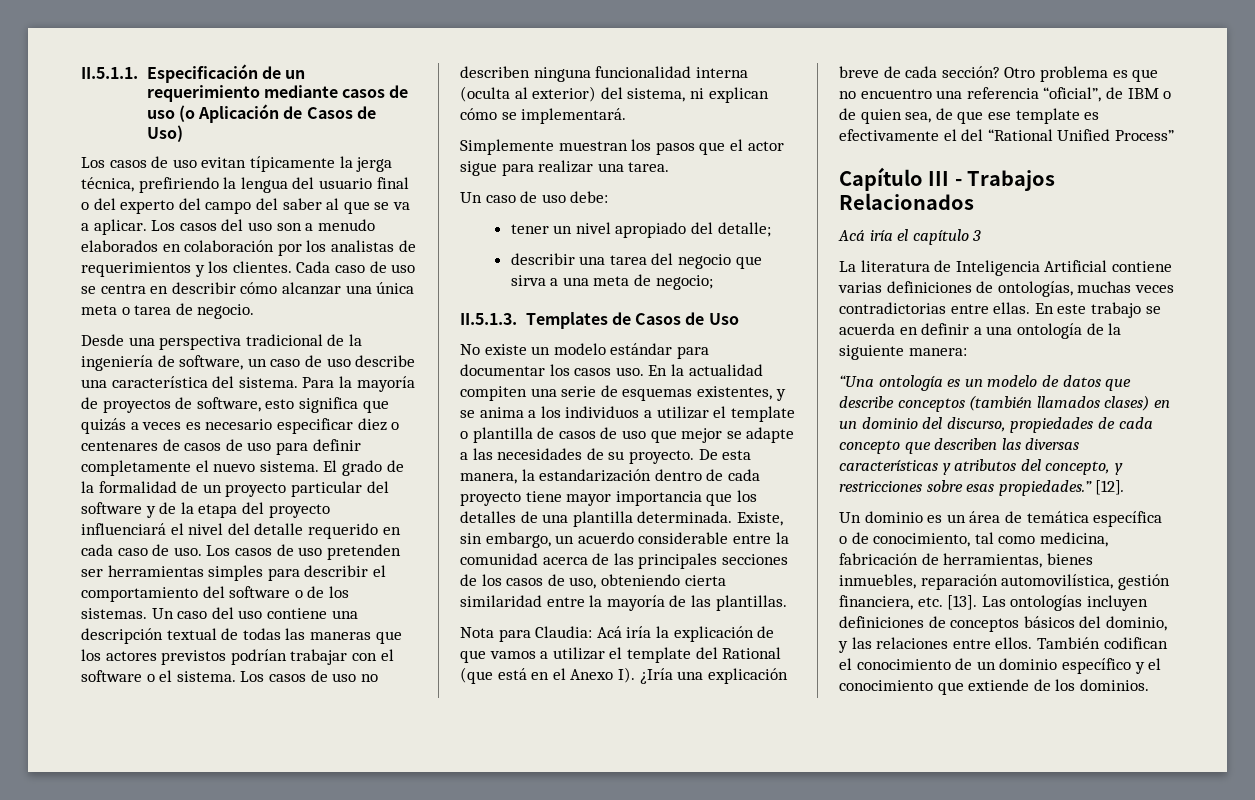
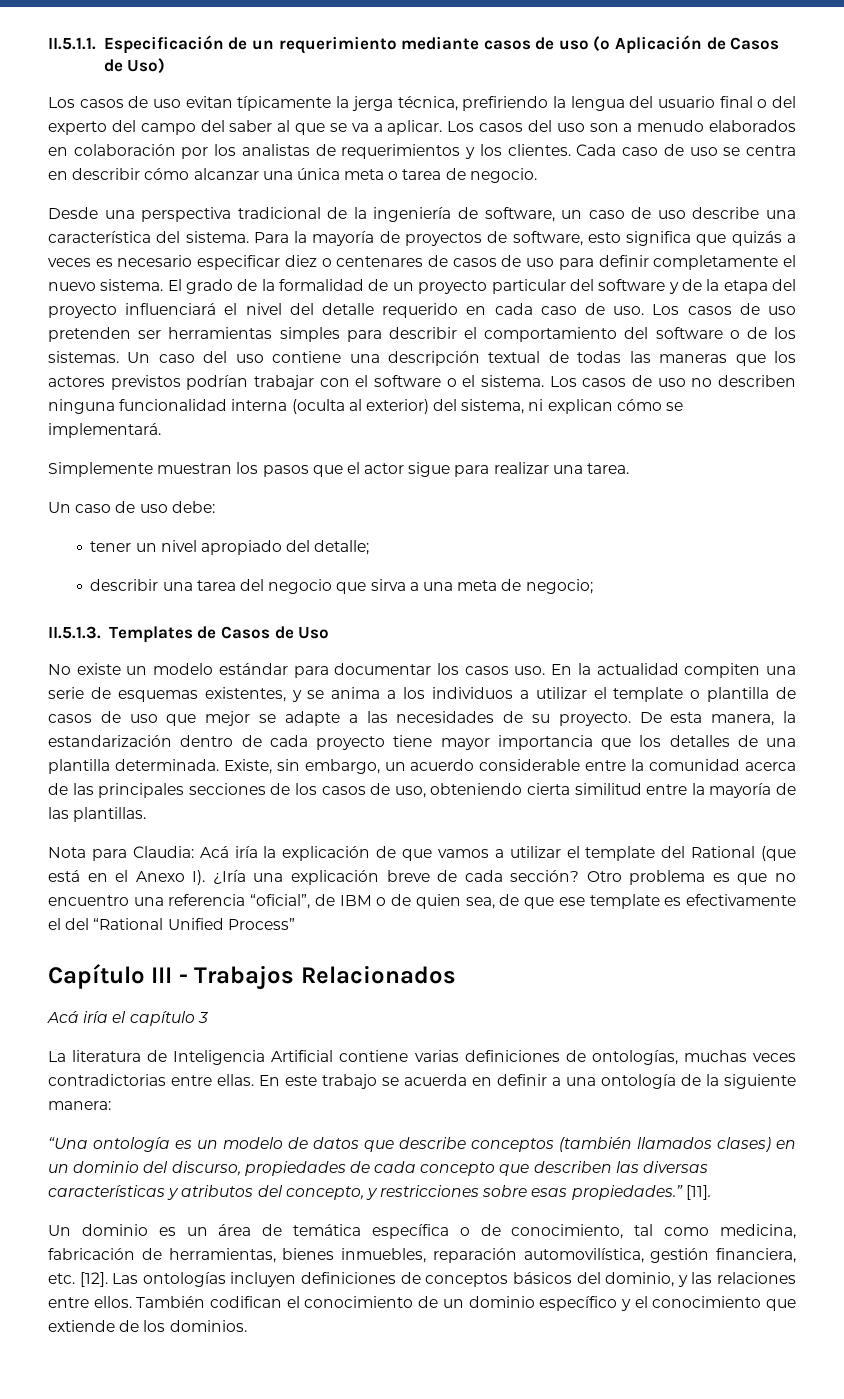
- Existe, sin embargo, un acuerdo considerable entre la comunidad acerca de las principales secciones de los casos de uso, obteniendo cierta similaridad entre la mayoría de las plantillas.
+ Existe, sin embargo, un acuerdo considerable entre la comunidad acerca de las principales secciones de los casos de uso, obteniendo cierta similitud entre la mayoría de las plantillas.
- [12].
+ [11].
- Un dominio es un área de temática específica o de conocimiento, tal como medicina, fabricación de herramientas, bienes inmuebles, reparación automovilística, gestión financiera, etc. [13].
+ Un dominio es un área de temática específica o de conocimiento, tal como medicina, fabricación de herramientas, bienes inmuebles, reparación automovilística, gestión financiera, etc. [12].

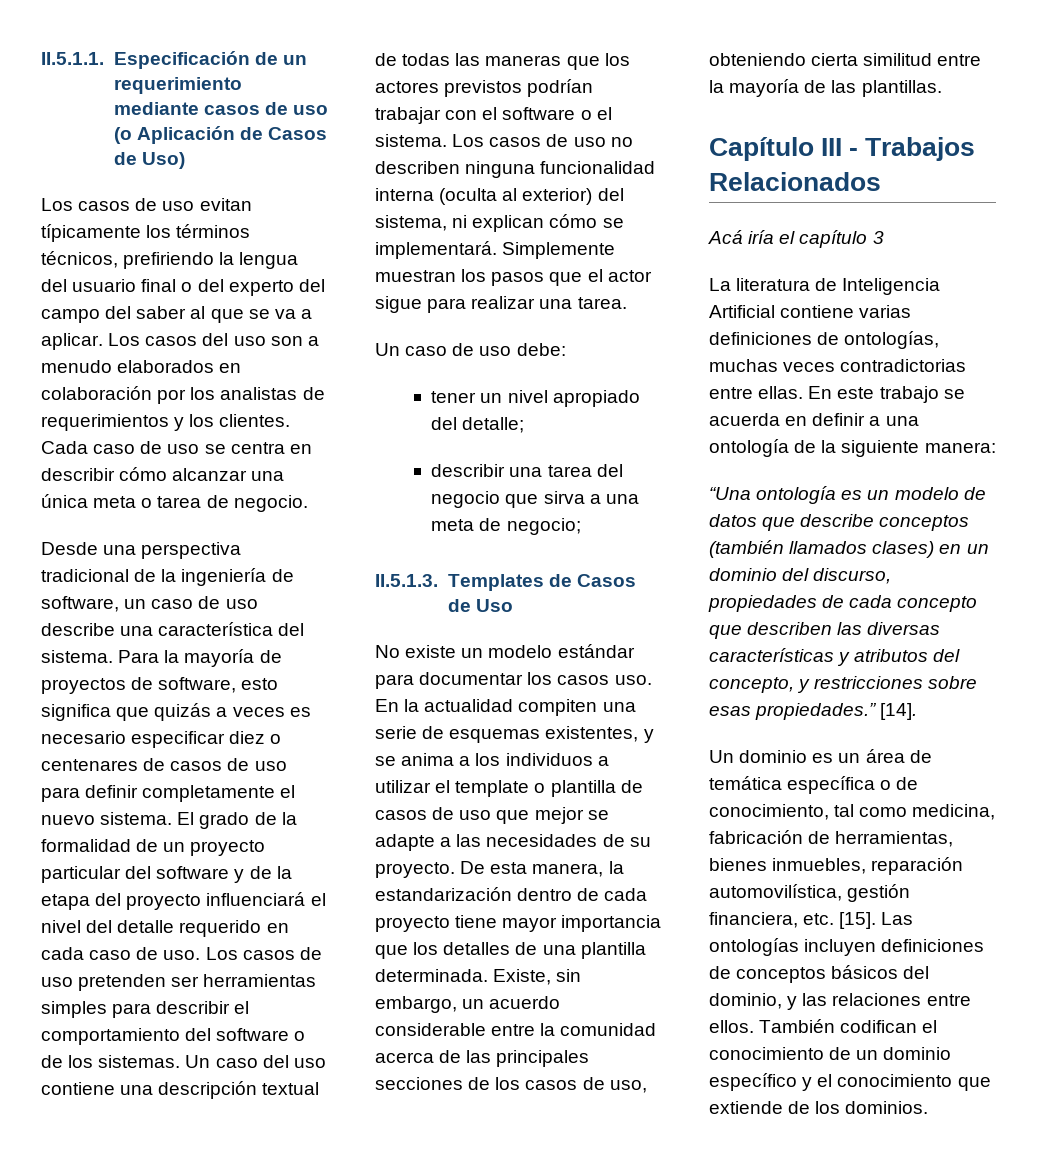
- Los casos de uso evitan típicamente la jerga técnica, prefiriendo la lengua del usuario final o del experto del campo del saber al que se va a aplicar.
+ Los casos de uso evitan típicamente los términos técnicos, prefiriendo la lengua del usuario final o del experto del campo del saber al que se va a aplicar.
- Los casos de uso no describen ninguna funcionalidad interna (oculta al exterior) del sistema, ni explican cómo se implementará.
- Simplemente muestran los pasos que el actor sigue para realizar una tarea.
+ Los casos de uso no describen ninguna funcionalidad interna (oculta al exterior) del sistema, ni explican cómo se implementará. Simplemente muestran los pasos que el actor sigue para realizar una tarea.
- Nota para Claudia: Acá iría la explicación de que vamos a utilizar el template del Rational (que está en el Anexo I). ¿Iría una explicación breve de cada sección? Otro problema es que no encuentro una referencia “oficial”, de IBM o de quien sea, de que ese template es efectivamente el del “Rational Unified Process”
- [11].
+ [14].
- Un dominio es un área de temática específica o de conocimiento, tal como medicina, fabricación de herramientas, bienes inmuebles, reparación automovilística, gestión financiera, etc. [12].
+ Un dominio es un área de temática específica o de conocimiento, tal como medicina, fabricación de herramientas, bienes inmuebles, reparación automovilística, gestión financiera, etc. [15].

